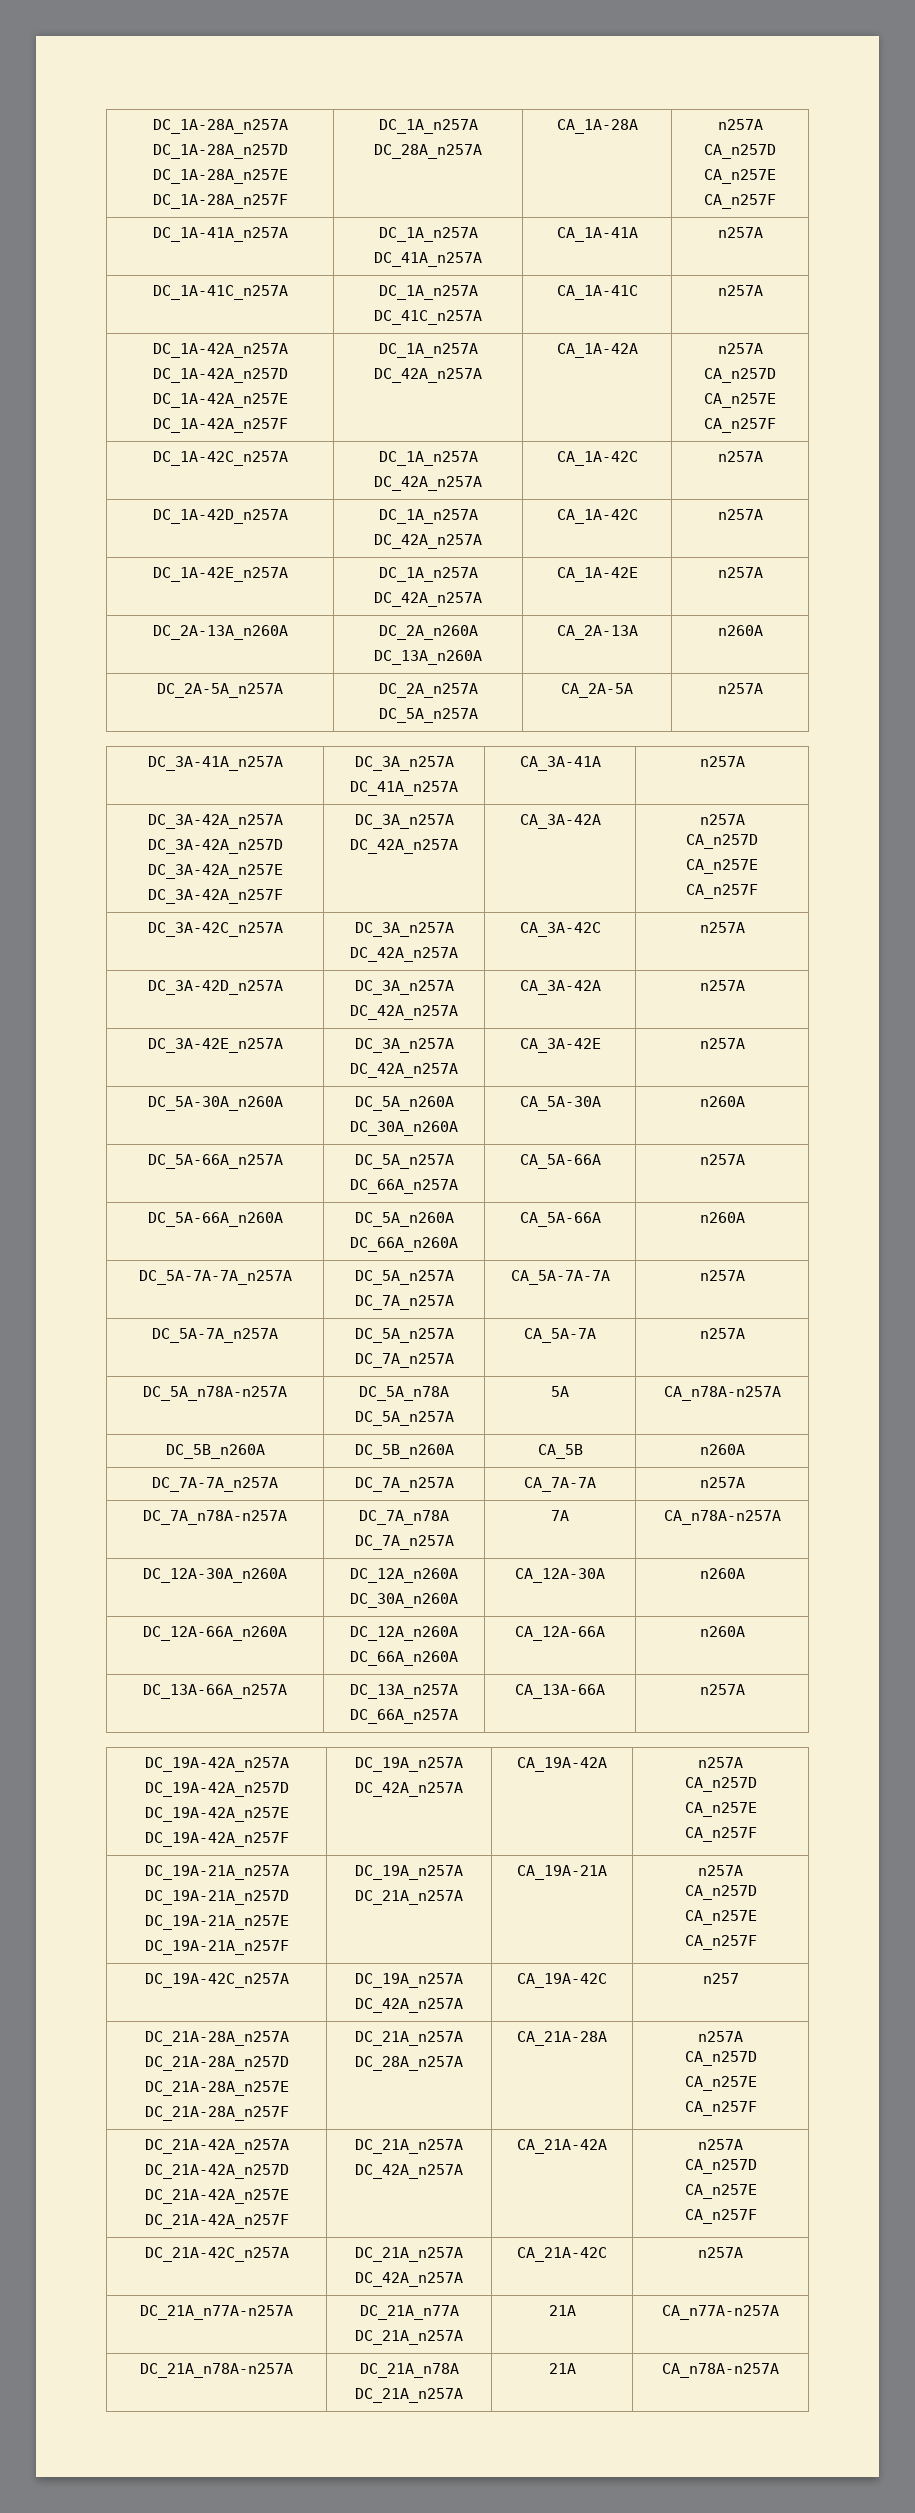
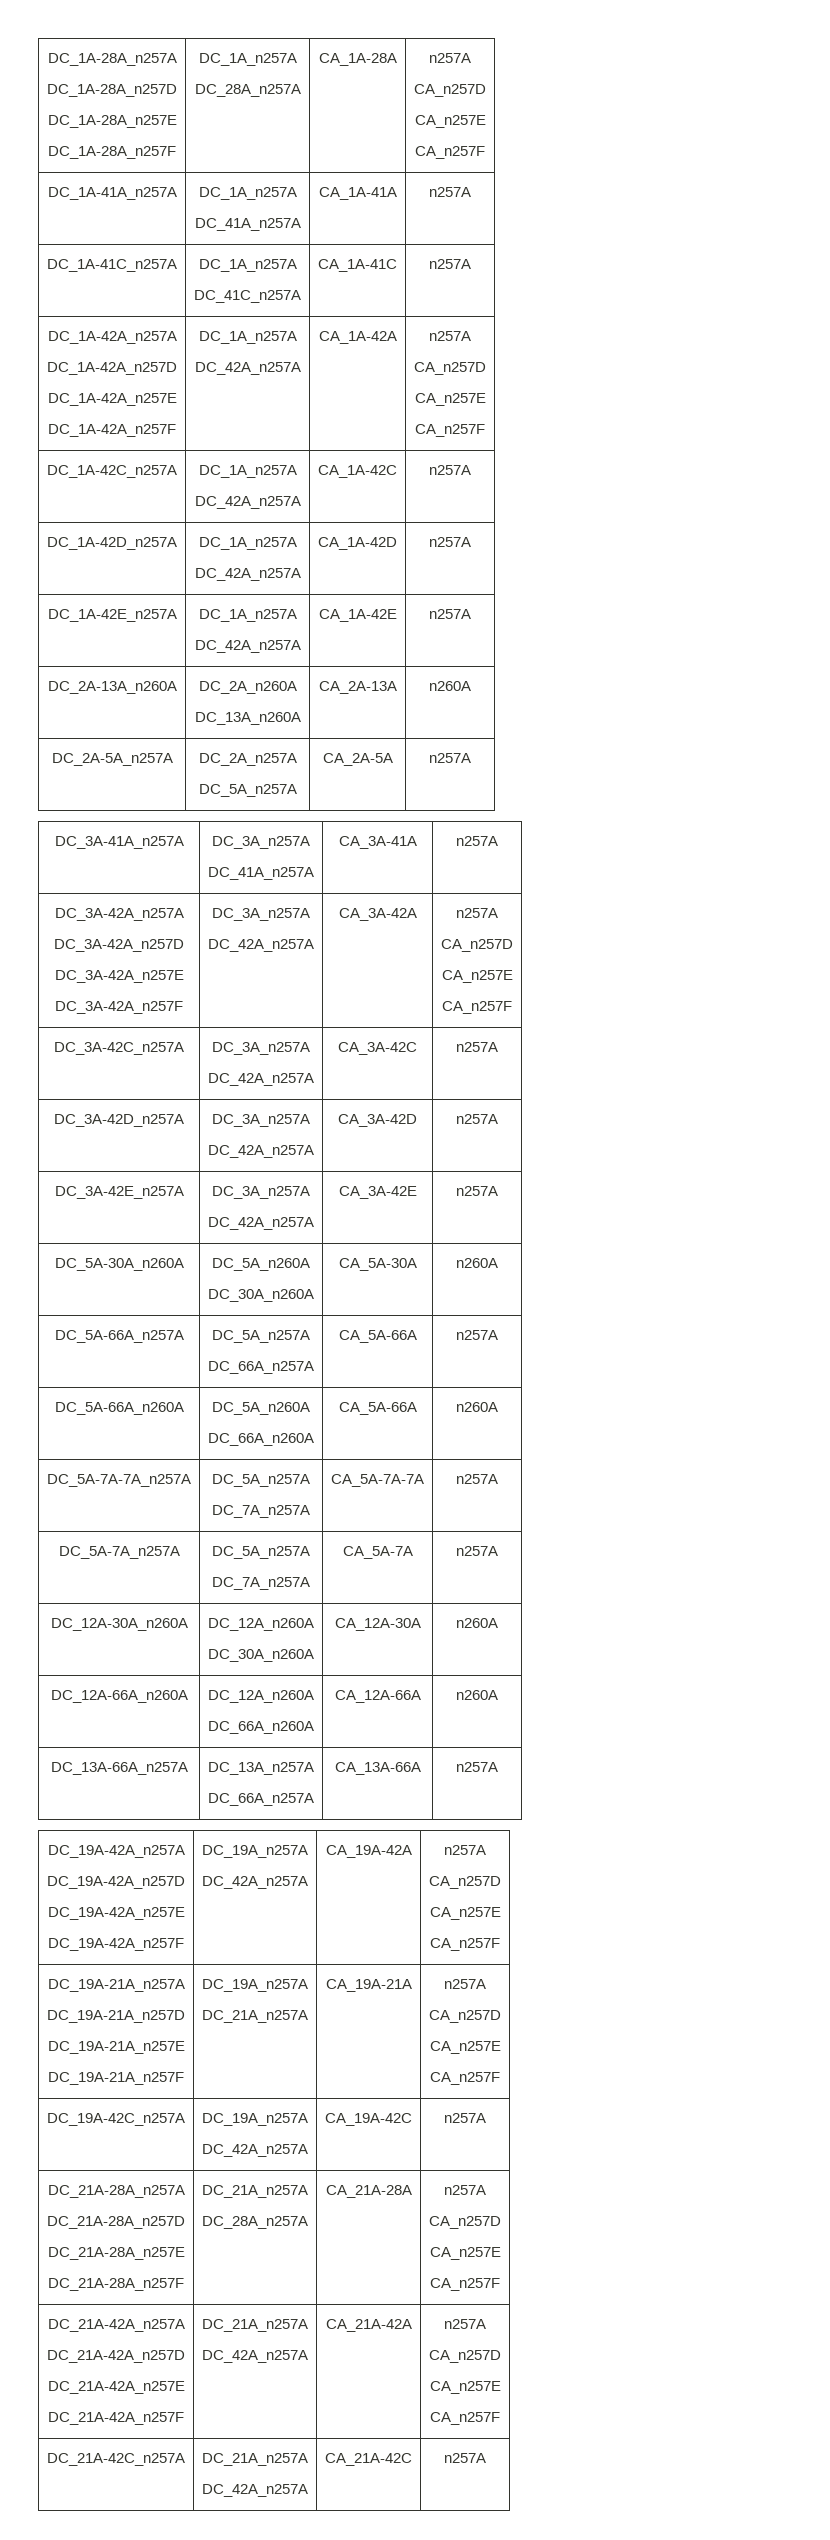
  DC_1A-42D_n257A | DC_1A_n257A
- DC_42A_n257A | CA_1A-42C | n257A
+ DC_42A_n257A | CA_1A-42D | n257A
  DC_3A-42D_n257A | DC_3A_n257A
- DC_42A_n257A | CA_3A-42A | n257A
+ DC_42A_n257A | CA_3A-42D | n257A
- DC_5A_n78A-n257A | DC_5A_n78A
- DC_5A_n257A | 5A | CA_n78A-n257A
- DC_5B_n260A | DC_5B_n260A | CA_5B | n260A
- DC_7A-7A_n257A | DC_7A_n257A | CA_7A-7A | n257A
- DC_7A_n78A-n257A | DC_7A_n78A
- DC_7A_n257A | 7A | CA_n78A-n257A
  DC_19A-42C_n257A | DC_19A_n257A
- DC_42A_n257A | CA_19A-42C | n257
+ DC_42A_n257A | CA_19A-42C | n257A
- DC_21A_n77A-n257A | DC_21A_n77A
- DC_21A_n257A | 21A | CA_n77A-n257A
- DC_21A_n78A-n257A | DC_21A_n78A
- DC_21A_n257A | 21A | CA_n78A-n257A

